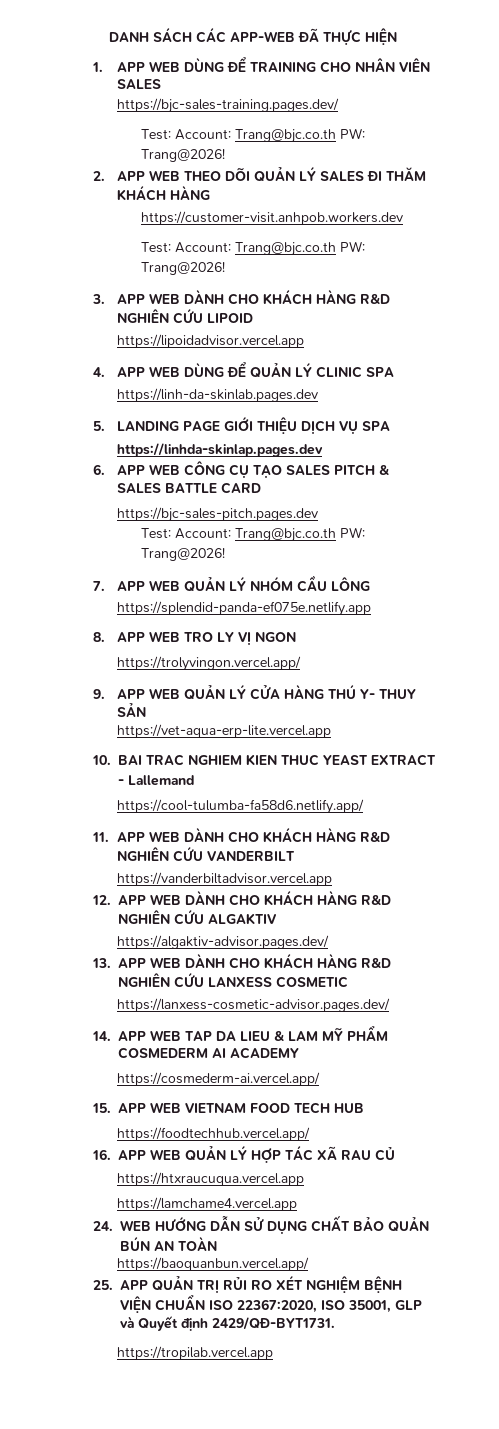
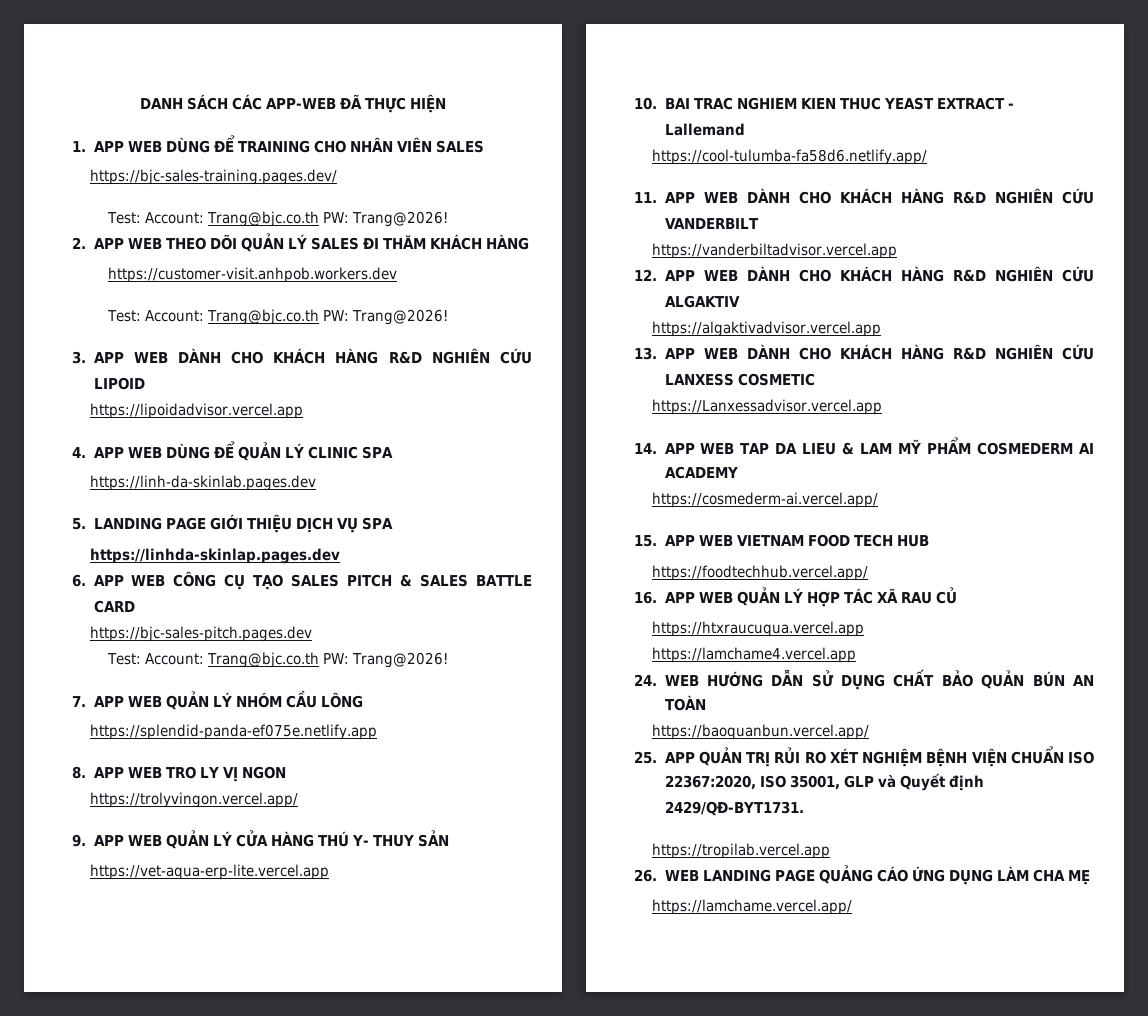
- https://algaktiv-advisor.pages.dev/
+ https://algaktivadvisor.vercel.app
- https://lanxess-cosmetic-advisor.pages.dev/
+ https://Lanxessadvisor.vercel.app
+ 26. WEB LANDING PAGE QUẢNG CÁO ỨNG DỤNG LÀM CHA MẸ
+ https://lamchame.vercel.app/

